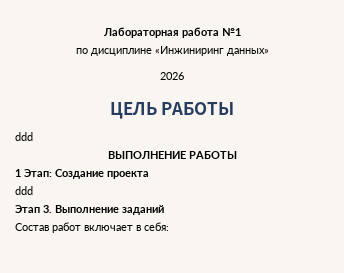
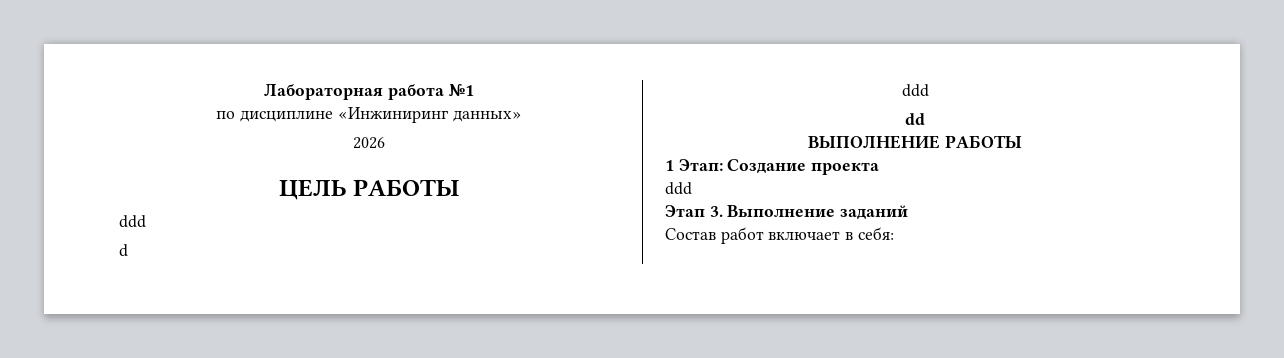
+ d
+ ddd
+ dd

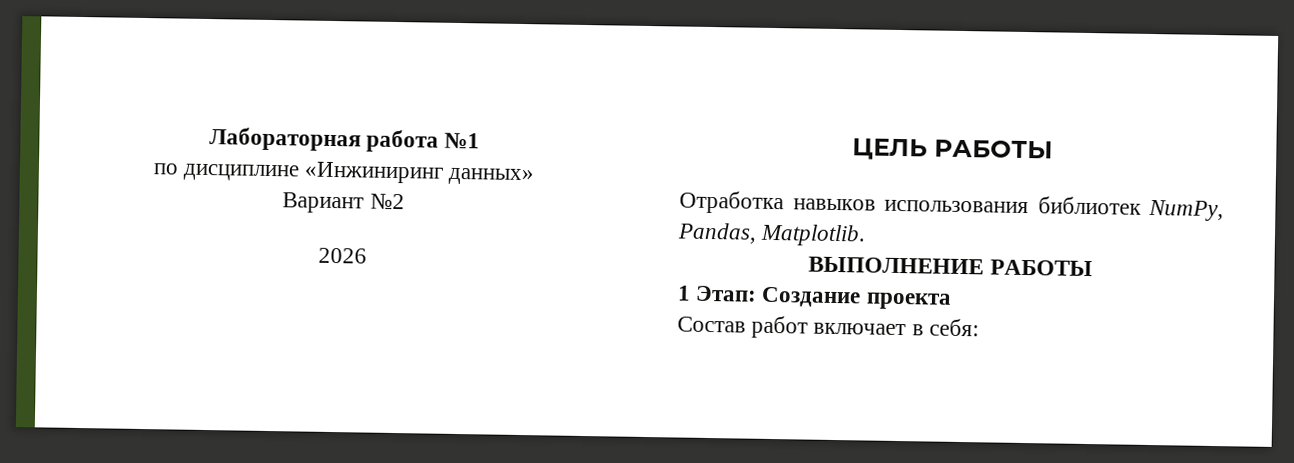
+ Вариант №2
  ЦЕЛЬ РАБОТЫ
- ddd
- d
- ddd
- dd
+ Отработка навыков использования библиотек NumPy, Pandas, Matplotlib.
  1 Этап: Создание проекта
- ddd
- Этап 3. Выполнение заданий

